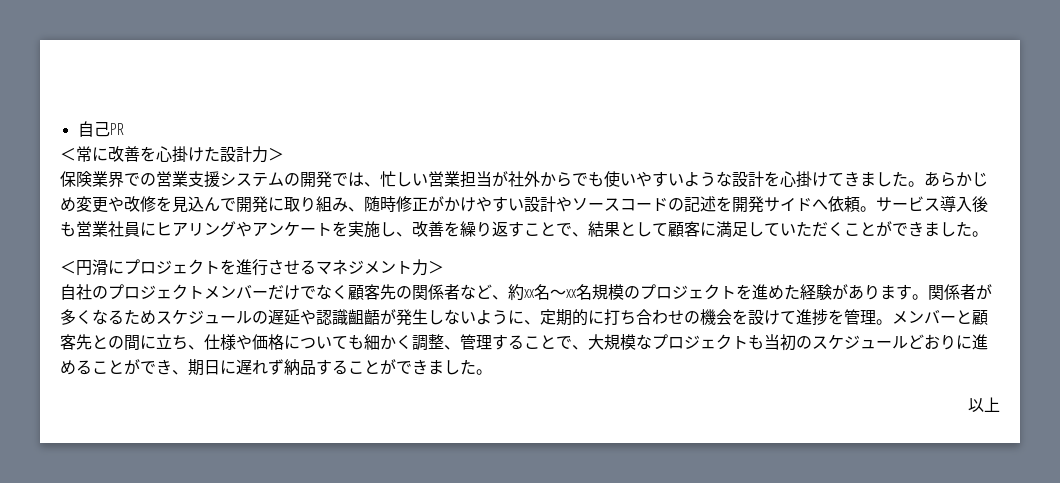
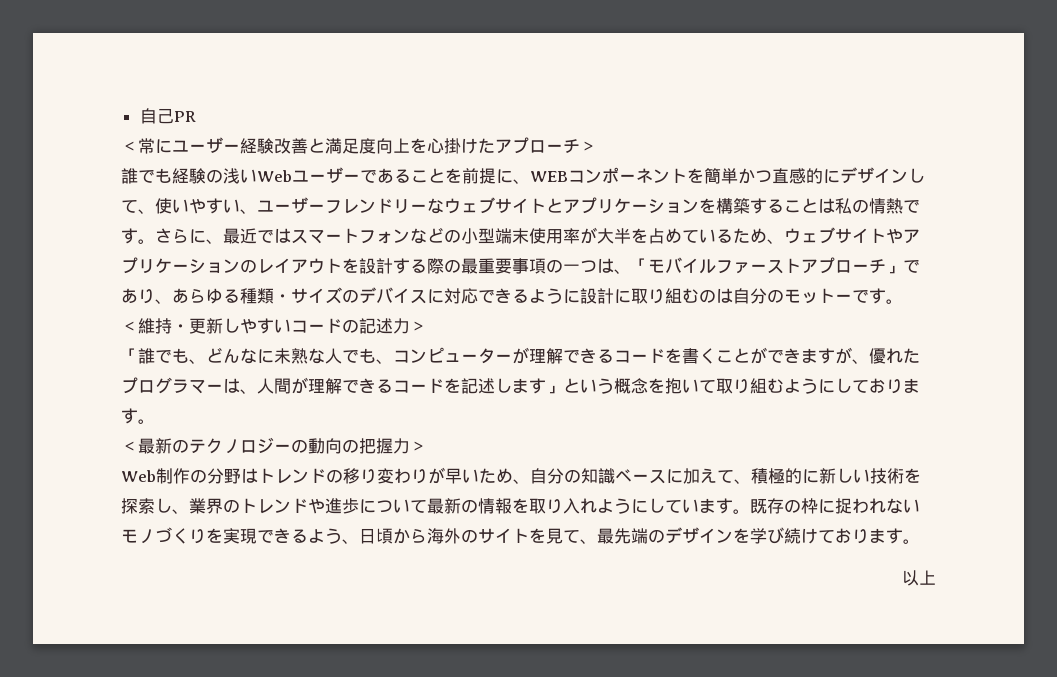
- ＜常に改善を心掛けた設計力＞
- 保険業界での営業支援システムの開発では、忙しい営業担当が社外からでも使いやすいような設計を心掛けてきました。あらかじめ変更や改修を見込んで開発に取り組み、随時修正がかけやすい設計やソースコードの記述を開発サイドへ依頼。サービス導入後も営業社員にヒアリングやアンケートを実施し、改善を繰り返すことで、結果として顧客に満足していただくことができました。
- ＜円滑にプロジェクトを進行させるマネジメント力＞
- 自社のプロジェクトメンバーだけでなく顧客先の関係者など、約xx名～xx名規模のプロジェクトを進めた経験があります。関係者が多くなるためスケジュールの遅延や認識齟齬が発生しないように、定期的に打ち合わせの機会を設けて進捗を管理。メンバーと顧客先との間に立ち、仕様や価格についても細かく調整、管理することで、大規模なプロジェクトも当初のスケジュールどおりに進めることができ、期日に遅れず納品することができました。
+ ＜常にユーザー経験改善と満足度向上を心掛けたアプローチ＞
+ 誰でも経験の浅いWebユーザーであることを前提に、WEBコンポーネントを簡単かつ直感的にデザインして、使いやすい、ユーザーフレンドリーなウェブサイトとアプリケーションを構築することは私の情熱です。さらに、最近ではスマートフォンなどの小型端末使用率が大半を占めているため、ウェブサイトやアプリケーションのレイアウトを設計する際の最重要事項の一つは、「モバイルファーストアプローチ」であり、あらゆる種類・サイズのデバイスに対応できるように設計に取り組むのは自分のモットーです。
+ ＜維持・更新しやすいコードの記述力＞
+ 「誰でも、どんなに未熟な人でも、コンピューターが理解できるコードを書くことができますが、優れたプログラマーは、人間が理解できるコードを記述します」という概念を抱いて取り組むようにしております。
+ ＜最新のテクノロジーの動向の把握力＞
+ Web制作の分野はトレンドの移り変わりが早いため、自分の知識ベースに加えて、積極的に新しい技術を探索し、業界のトレンドや進歩について最新の情報を取り入れようにしています。既存の枠に捉われないモノづくりを実現できるよう、日頃から海外のサイトを見て、最先端のデザインを学び続けております。

